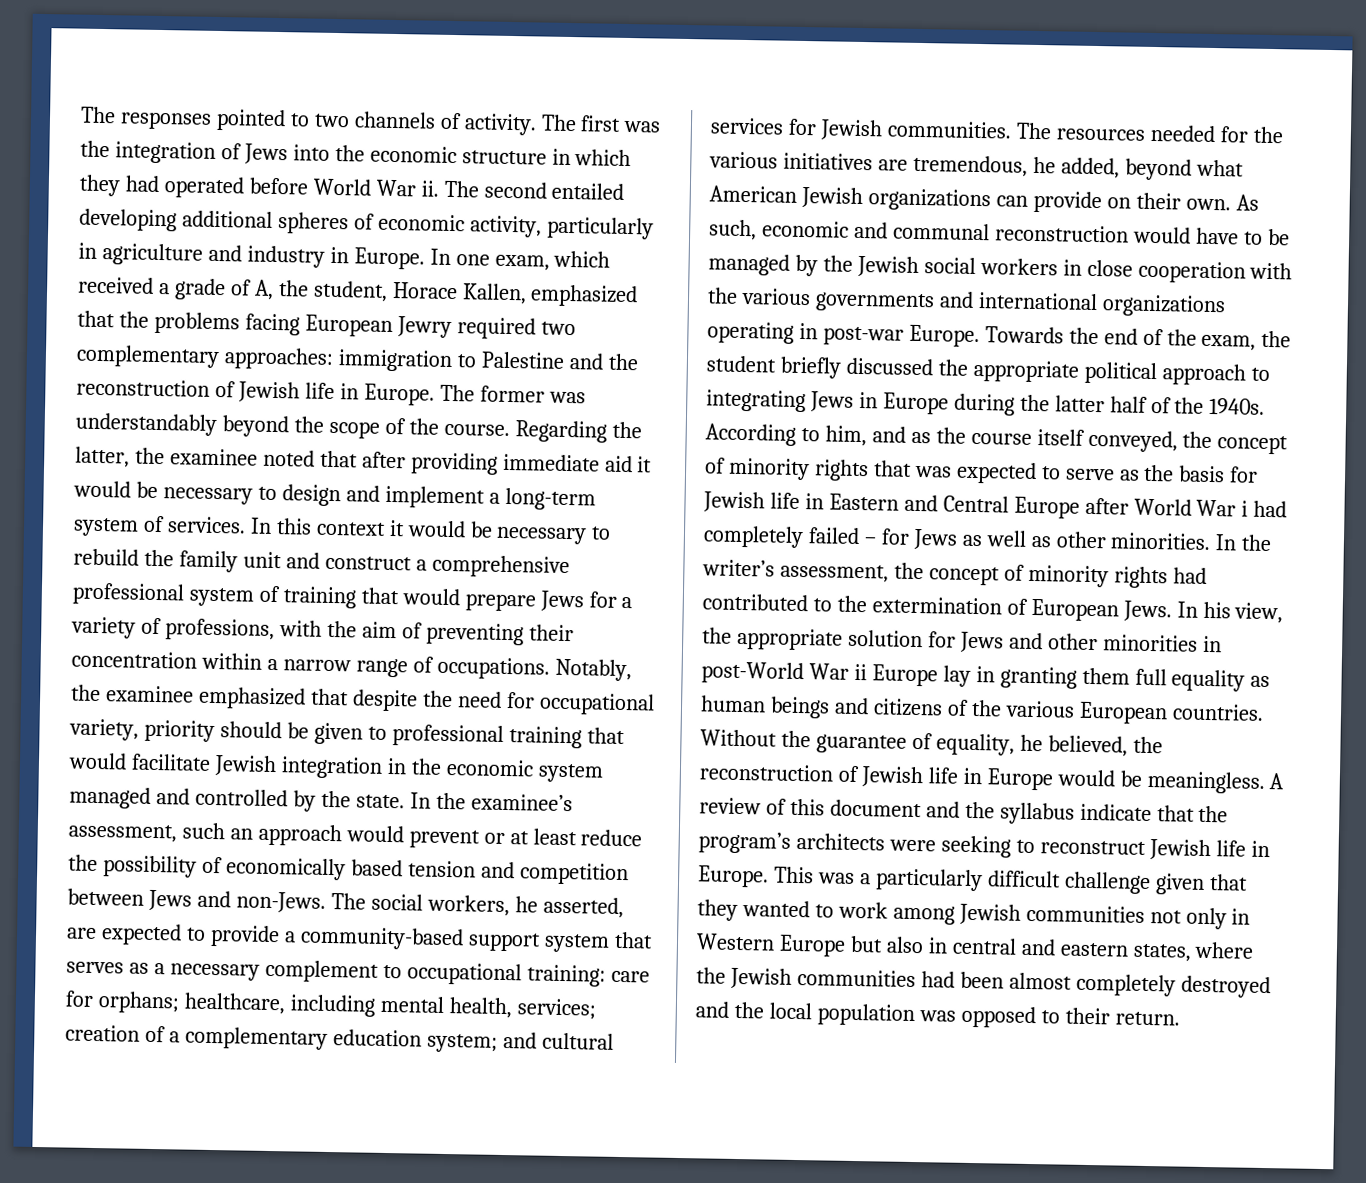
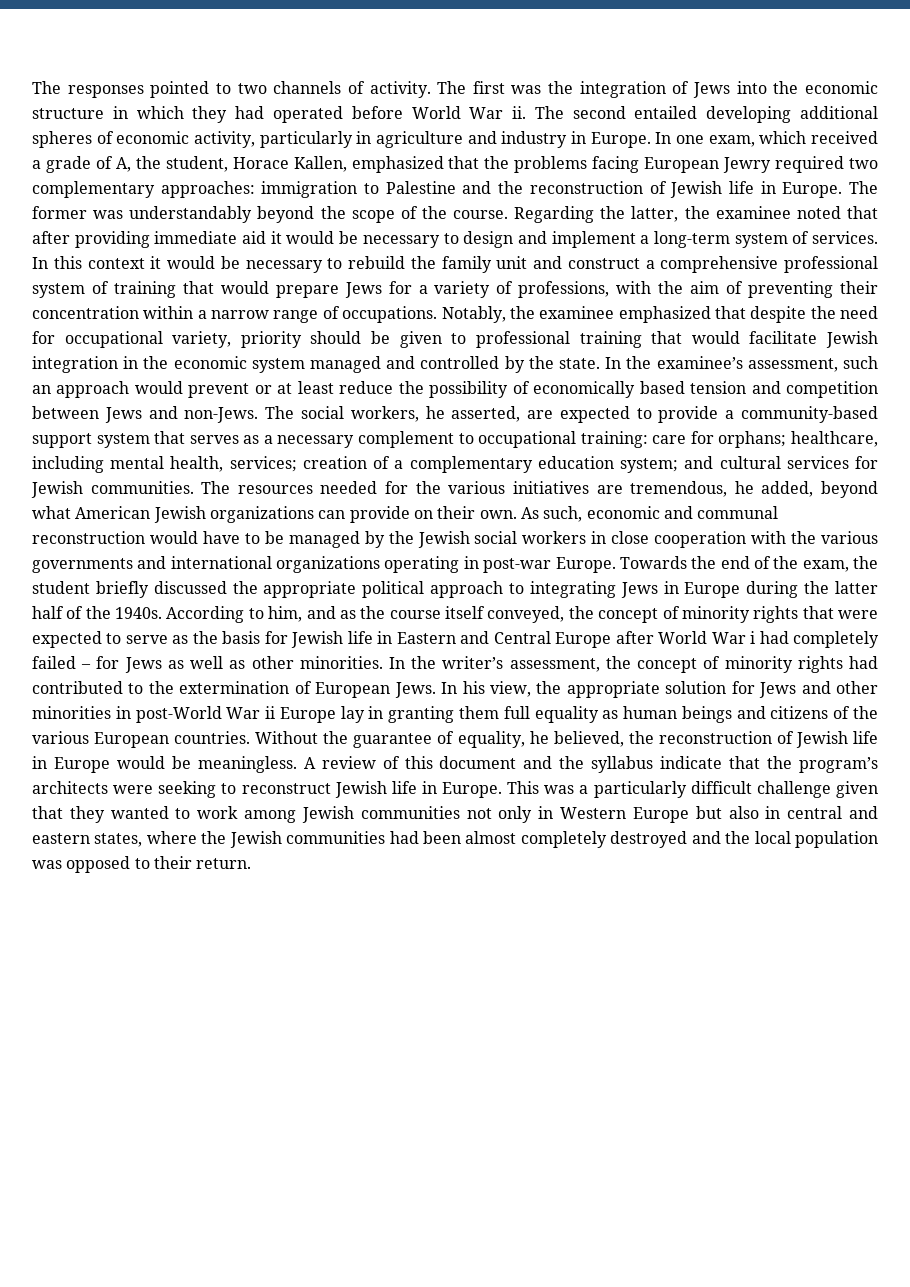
- According to him, and as the course itself conveyed, the concept of minority rights that was expected to serve as the basis for Jewish life in Eastern and Central Europe after World War i had completely failed – for Jews as well as other minorities.
+ According to him, and as the course itself conveyed, the concept of minority rights that were expected to serve as the basis for Jewish life in Eastern and Central Europe after World War i had completely failed – for Jews as well as other minorities.

